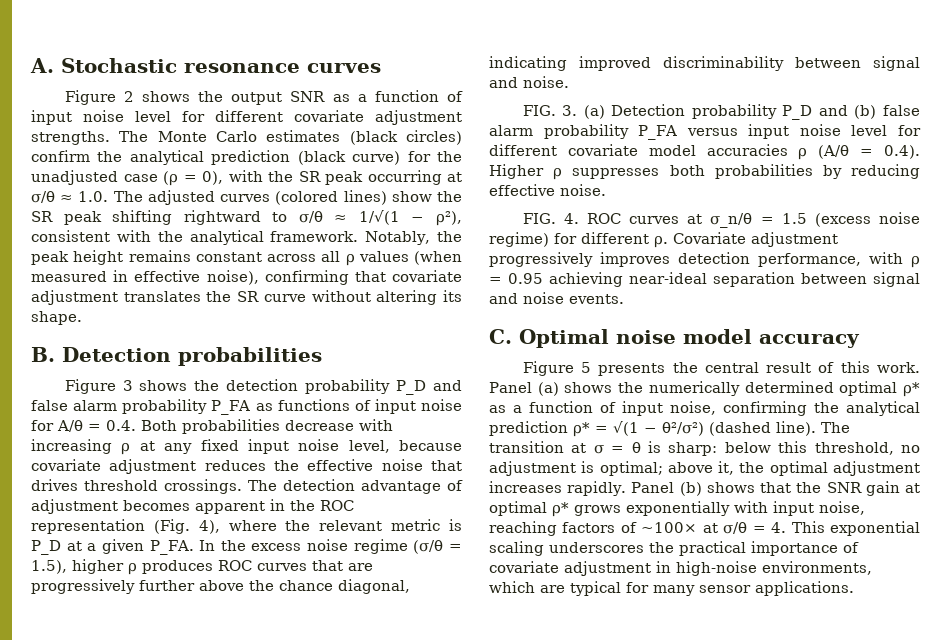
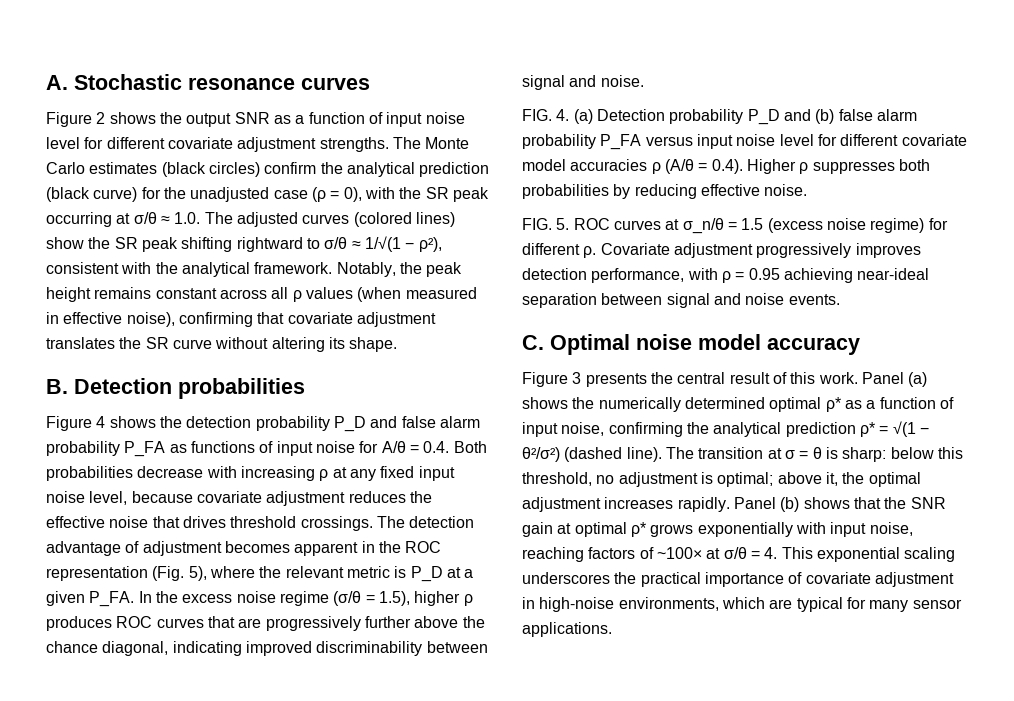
- Figure 3 shows the detection probability P_D and false alarm probability P_FA as functions of input noise for A/θ = 0.4. Both probabilities decrease with increasing ρ at any fixed input noise level, because covariate adjustment reduces the effective noise that drives threshold crossings.
+ Figure 4 shows the detection probability P_D and false alarm probability P_FA as functions of input noise for A/θ = 0.4. Both probabilities decrease with increasing ρ at any fixed input noise level, because covariate adjustment reduces the effective noise that drives threshold crossings.
- The detection advantage of adjustment becomes apparent in the ROC representation (Fig. 4), where the relevant metric is P_D at a given P_FA.
+ The detection advantage of adjustment becomes apparent in the ROC representation (Fig. 5), where the relevant metric is P_D at a given P_FA.
- FIG. 3. (a) Detection probability P_D and (b) false alarm probability P_FA versus input noise level for different covariate model accuracies ρ (A/θ = 0.4). Higher ρ suppresses both probabilities by reducing effective noise.
+ FIG. 4. (a) Detection probability P_D and (b) false alarm probability P_FA versus input noise level for different covariate model accuracies ρ (A/θ = 0.4). Higher ρ suppresses both probabilities by reducing effective noise.
- FIG. 4. ROC curves at σ_n/θ = 1.5 (excess noise regime) for different ρ.
+ FIG. 5. ROC curves at σ_n/θ = 1.5 (excess noise regime) for different ρ.
- Figure 5 presents the central result of this work.
+ Figure 3 presents the central result of this work.

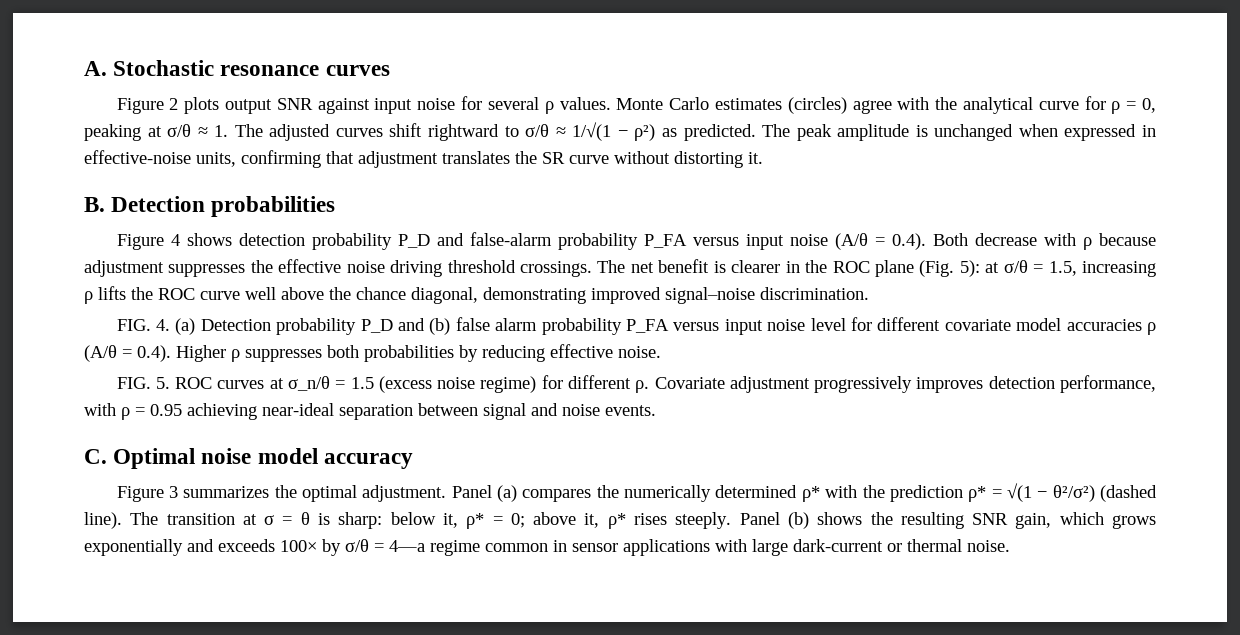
- Figure 2 shows the output SNR as a function of input noise level for different covariate adjustment strengths. The Monte Carlo estimates (black circles) confirm the analytical prediction (black curve) for the unadjusted case (ρ = 0), with the SR peak occurring at σ/θ ≈ 1.0. The adjusted curves (colored lines) show the SR peak shifting rightward to σ/θ ≈ 1/√(1 − ρ²), consistent with the analytical framework. Notably, the peak height remains constant across all ρ values (when measured in effective noise), confirming that covariate adjustment translates the SR curve without altering its shape.
+ Figure 2 plots output SNR against input noise for several ρ values. Monte Carlo estimates (circles) agree with the analytical curve for ρ = 0, peaking at σ/θ ≈ 1. The adjusted curves shift rightward to σ/θ ≈ 1/√(1 − ρ²) as predicted. The peak amplitude is unchanged when expressed in effective-noise units, confirming that adjustment translates the SR curve without distorting it.
- Figure 4 shows the detection probability P_D and false alarm probability P_FA as functions of input noise for A/θ = 0.4. Both probabilities decrease with increasing ρ at any fixed input noise level, because covariate adjustment reduces the effective noise that drives threshold crossings.
+ Figure 4 shows detection probability P_D and false-alarm probability P_FA versus input noise (A/θ = 0.4). Both decrease with ρ because adjustment suppresses the effective noise driving threshold crossings.
- The detection advantage of adjustment becomes apparent in the ROC representation (Fig. 5), where the relevant metric is P_D at a given P_FA. In the excess noise regime (σ/θ = 1.5), higher ρ produces ROC curves that are progressively further above the chance diagonal, indicating improved discriminability between signal and noise.
+ The net benefit is clearer in the ROC plane (Fig. 5): at σ/θ = 1.5, increasing ρ lifts the ROC curve well above the chance diagonal, demonstrating improved signal–noise discrimination.
- Figure 3 presents the central result of this work.
+ Figure 3 summarizes the optimal adjustment.
- Panel (a) shows the numerically determined optimal ρ* as a function of input noise, confirming the analytical prediction ρ* = √(1 − θ²/σ²) (dashed line).
+ Panel (a) compares the numerically determined ρ* with the prediction ρ* = √(1 − θ²/σ²) (dashed line).
- The transition at σ = θ is sharp: below this threshold, no adjustment is optimal; above it, the optimal adjustment increases rapidly. Panel (b) shows that the SNR gain at optimal ρ* grows exponentially with input noise, reaching factors of ~100× at σ/θ = 4. This exponential scaling underscores the practical importance of covariate adjustment in high-noise environments, which are typical for many sensor applications.
+ The transition at σ = θ is sharp: below it, ρ* = 0; above it, ρ* rises steeply. Panel (b) shows the resulting SNR gain, which grows exponentially and exceeds 100× by σ/θ = 4—a regime common in sensor applications with large dark-current or thermal noise.

